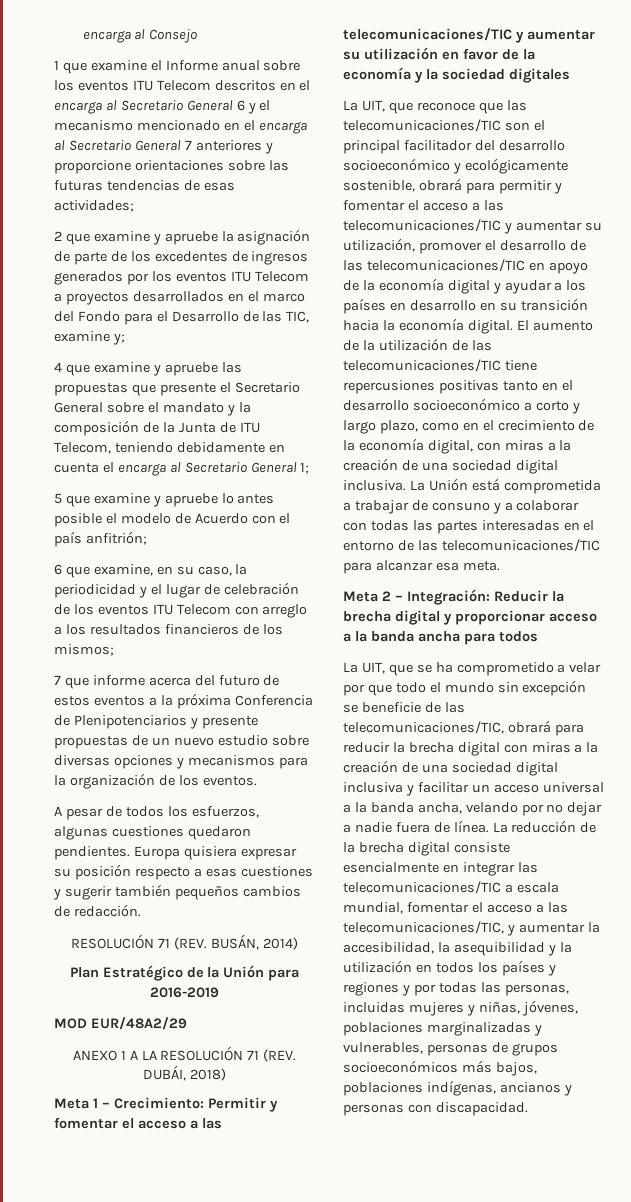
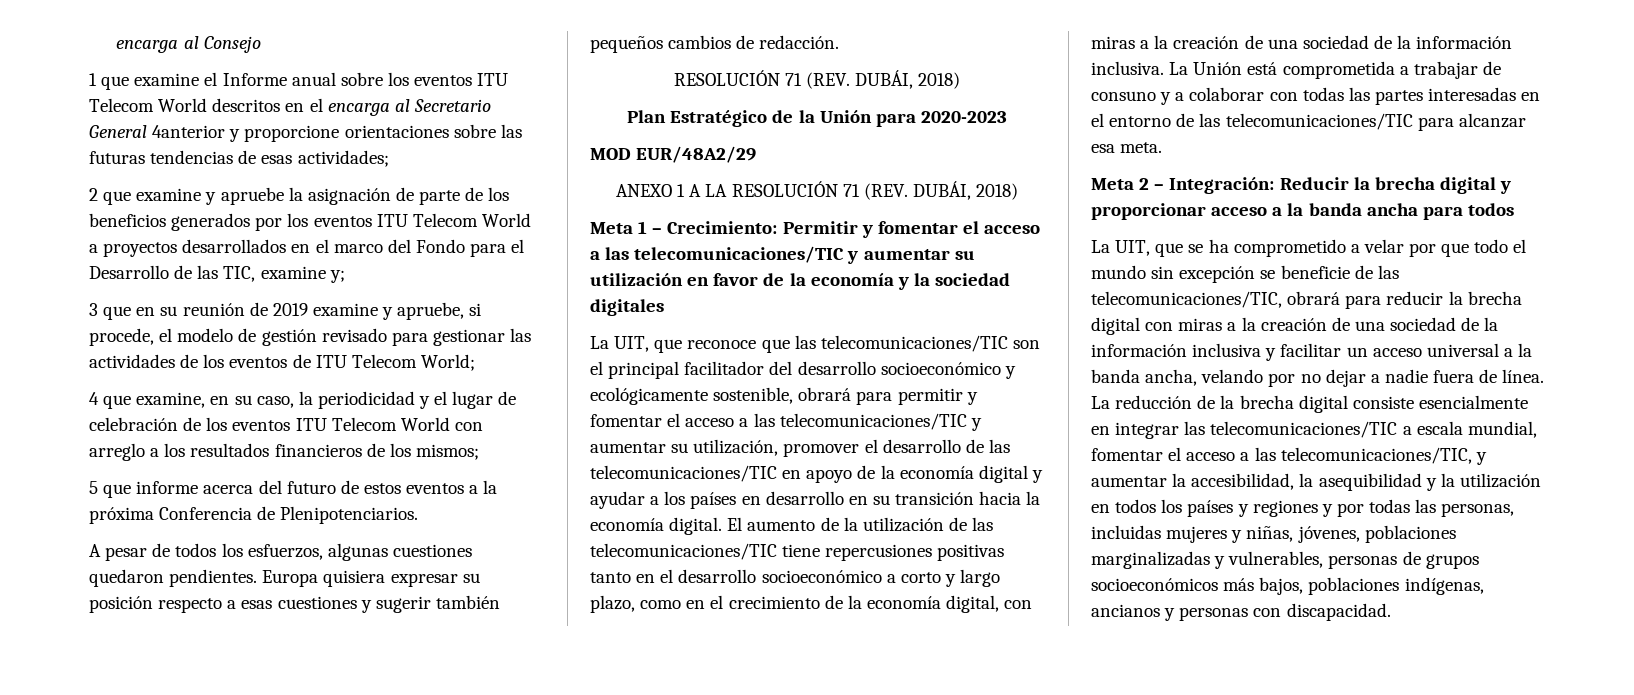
- 1 que examine el Informe anual sobre los eventos ITU Telecom descritos en el encarga al Secretario General 6 y el mecanismo mencionado en el encarga al Secretario General 7 anteriores y proporcione orientaciones sobre las futuras tendencias de esas actividades;
+ 1 que examine el Informe anual sobre los eventos ITU Telecom World descritos en el encarga al Secretario General 4anterior y proporcione orientaciones sobre las futuras tendencias de esas actividades;
- 2 que examine y apruebe la asignación de parte de los excedentes de ingresos generados por los eventos ITU Telecom a proyectos desarrollados en el marco del Fondo para el Desarrollo de las TIC, examine y;
+ 2 que examine y apruebe la asignación de parte de los beneficios generados por los eventos ITU Telecom World a proyectos desarrollados en el marco del Fondo para el Desarrollo de las TIC, examine y;
- 4 que examine y apruebe las propuestas que presente el Secretario General sobre el mandato y la composición de la Junta de ITU Telecom, teniendo debidamente en cuenta el encarga al Secretario General 1;
- 5 que examine y apruebe lo antes posible el modelo de Acuerdo con el país anfitrión;
- 6 que examine, en su caso, la periodicidad y el lugar de celebración de los eventos ITU Telecom con arreglo a los resultados financieros de los mismos;
+ 3 que en su reunión de 2019 examine y apruebe, si procede, el modelo de gestión revisado para gestionar las actividades de los eventos de ITU Telecom World;
+ 4 que examine, en su caso, la periodicidad y el lugar de celebración de los eventos ITU Telecom World con arreglo a los resultados financieros de los mismos;
- 7 que informe acerca del futuro de estos eventos a la próxima Conferencia de Plenipotenciarios y presente propuestas de un nuevo estudio sobre diversas opciones y mecanismos para la organización de los eventos.
+ 5 que informe acerca del futuro de estos eventos a la próxima Conferencia de Plenipotenciarios.
  Europa quisiera expresar su posición respecto a esas cuestiones y sugerir también pequeños cambios de redacción.
- RESOLUCIÓN 71 (REV. BUSÁN, 2014)
+ RESOLUCIÓN 71 (REV. DUBÁI, 2018)
- Plan Estratégico de la Unión para 2016-2019
+ Plan Estratégico de la Unión para 2020-2023
- El aumento de la utilización de las telecomunicaciones/TIC tiene repercusiones positivas tanto en el desarrollo socioeconómico a corto y largo plazo, como en el crecimiento de la economía digital, con miras a la creación de una sociedad digital inclusiva.
+ El aumento de la utilización de las telecomunicaciones/TIC tiene repercusiones positivas tanto en el desarrollo socioeconómico a corto y largo plazo, como en el crecimiento de la economía digital, con miras a la creación de una sociedad de la información inclusiva.
- La UIT, que se ha comprometido a velar por que todo el mundo sin excepción se beneficie de las telecomunicaciones/TIC, obrará para reducir la brecha digital con miras a la creación de una sociedad digital inclusiva y facilitar un acceso universal a la banda ancha, velando por no dejar a nadie fuera de línea.
+ La UIT, que se ha comprometido a velar por que todo el mundo sin excepción se beneficie de las telecomunicaciones/TIC, obrará para reducir la brecha digital con miras a la creación de una sociedad de la información inclusiva y facilitar un acceso universal a la banda ancha, velando por no dejar a nadie fuera de línea.

